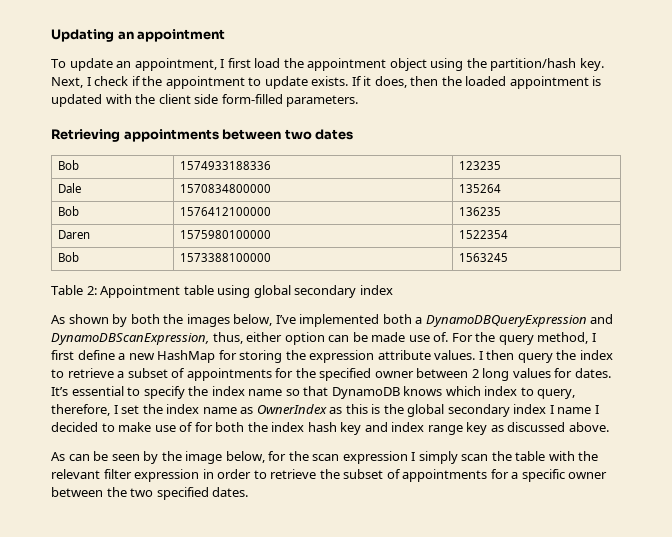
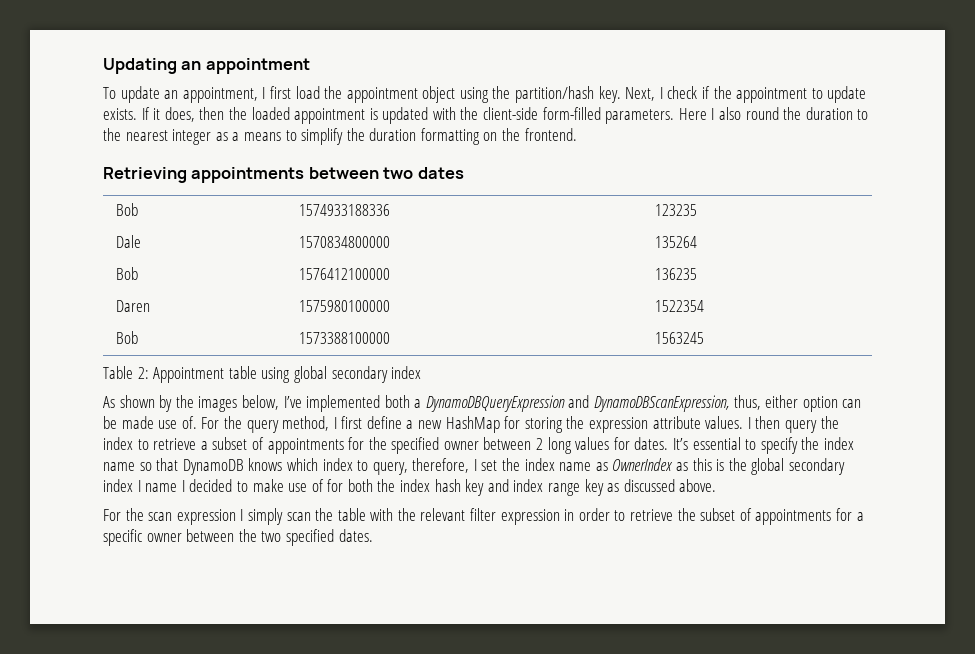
- If it does, then the loaded appointment is updated with the client side form-filled parameters.
+ If it does, then the loaded appointment is updated with the client-side form-filled parameters. Here I also round the duration to the nearest integer as a means to simplify the duration formatting on the frontend.
- As shown by both the images below, I’ve implemented both a DynamoDBQueryExpression and DynamoDBScanExpression, thus, either option can be made use of.
+ As shown by the images below, I’ve implemented both a DynamoDBQueryExpression and DynamoDBScanExpression, thus, either option can be made use of.
- As can be seen by the image below, for the scan expression I simply scan the table with the relevant filter expression in order to retrieve the subset of appointments for a specific owner between the two specified dates.
+ For the scan expression I simply scan the table with the relevant filter expression in order to retrieve the subset of appointments for a specific owner between the two specified dates.

